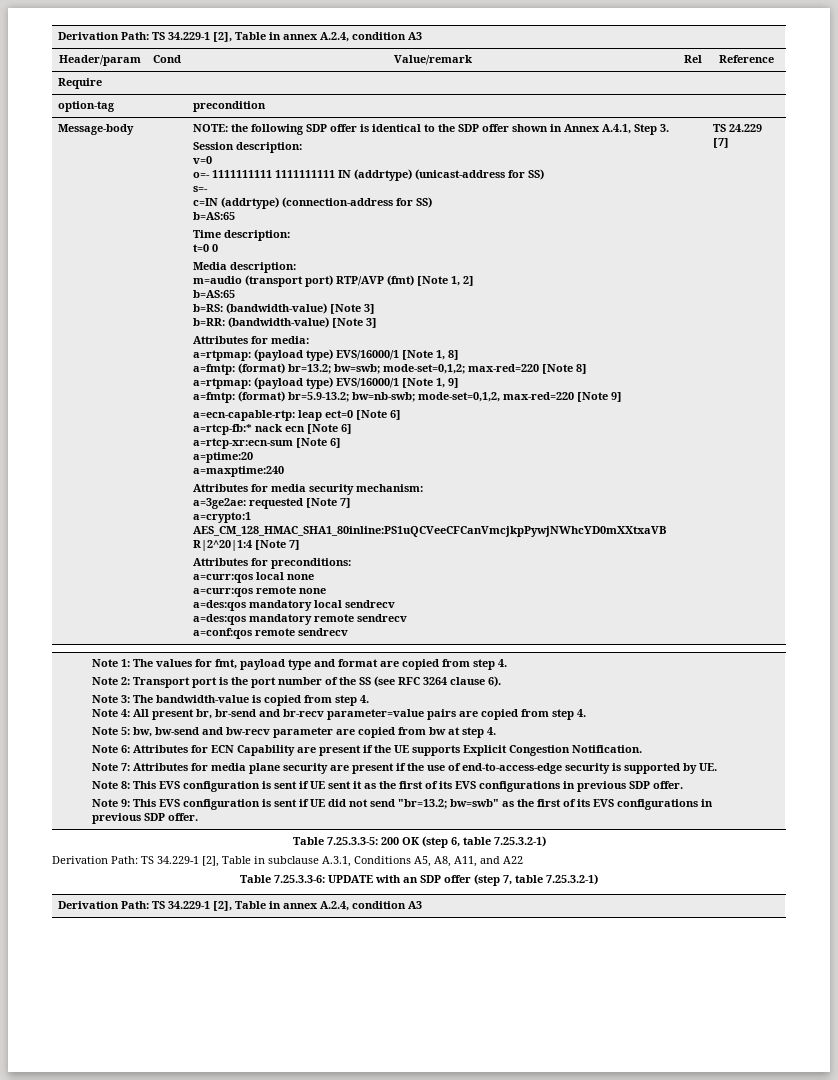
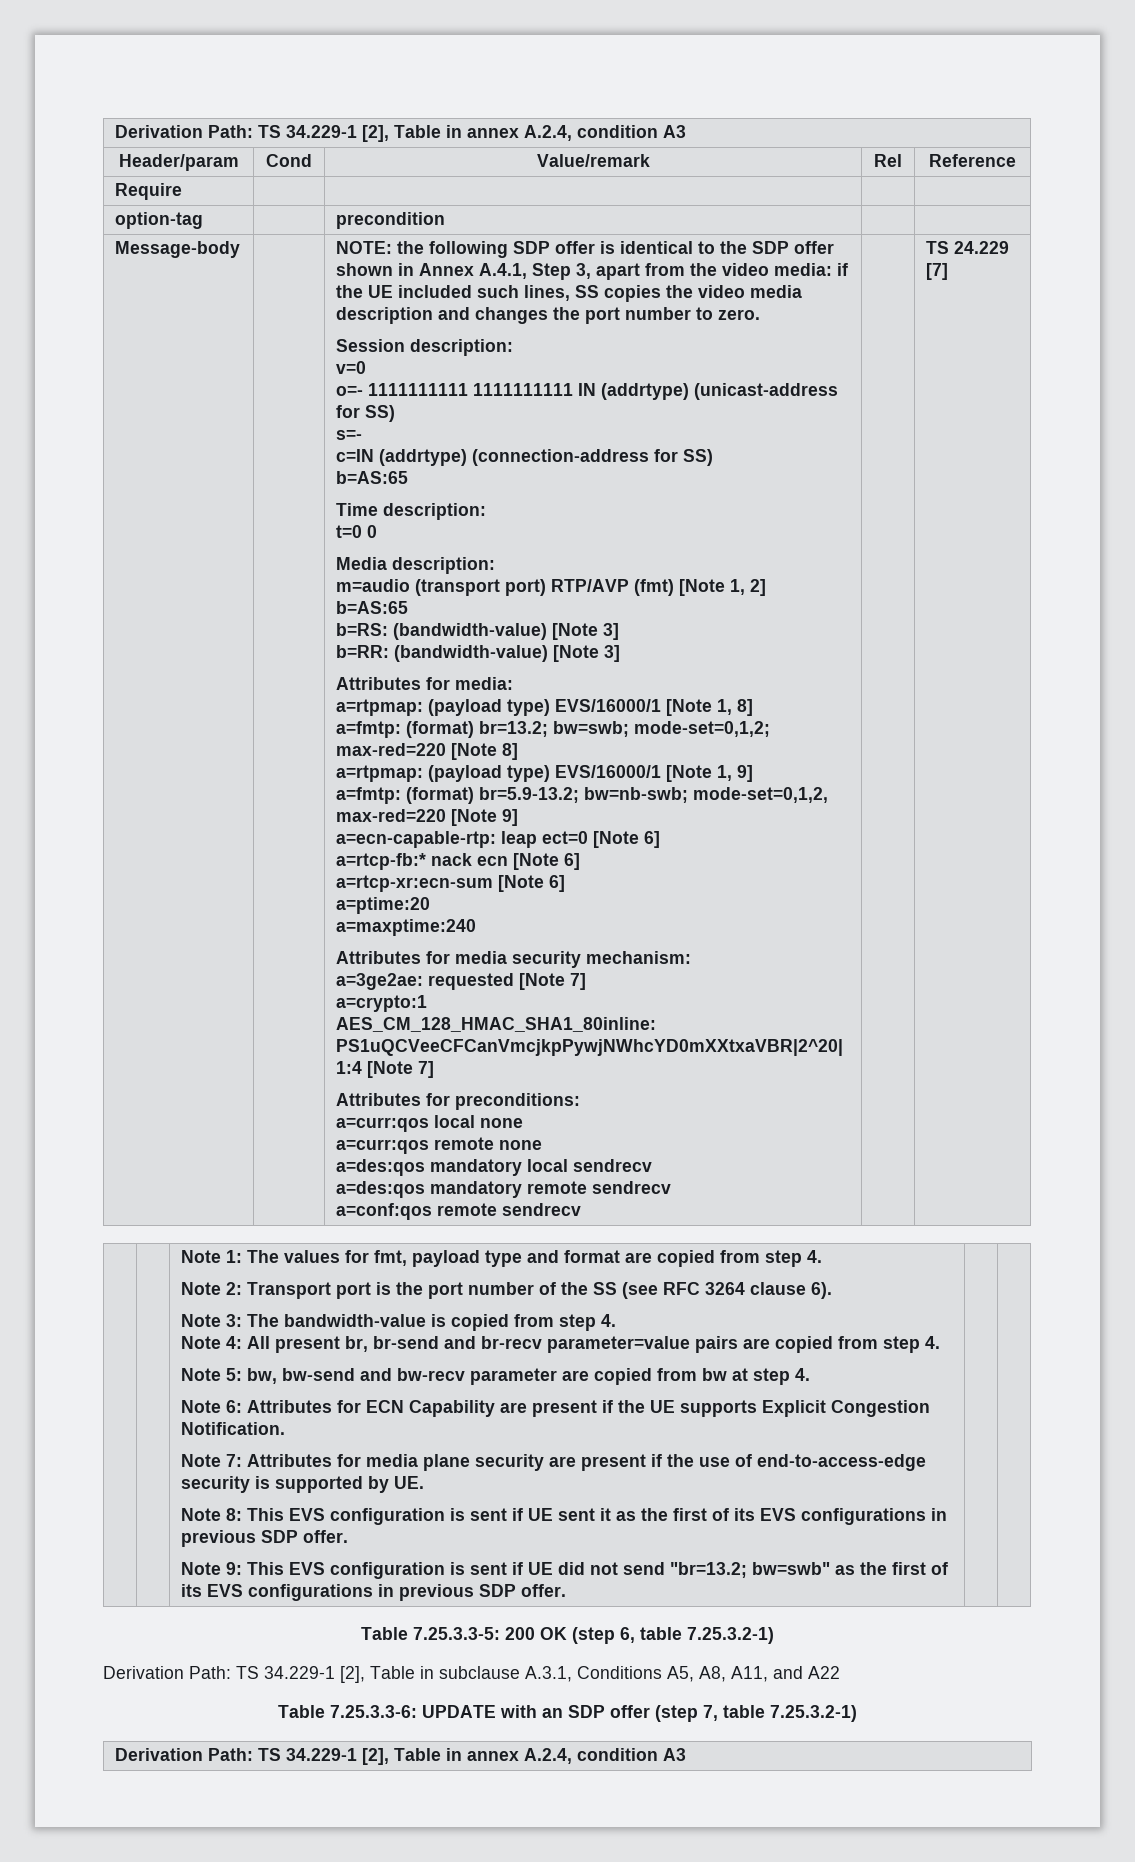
- NOTE: the following SDP offer is identical to the SDP offer shown in Annex A.4.1, Step 3.
+ NOTE: the following SDP offer is identical to the SDP offer shown in Annex A.4.1, Step 3, apart from the video media: if the UE included such lines, SS copies the video media description and changes the port number to zero.

